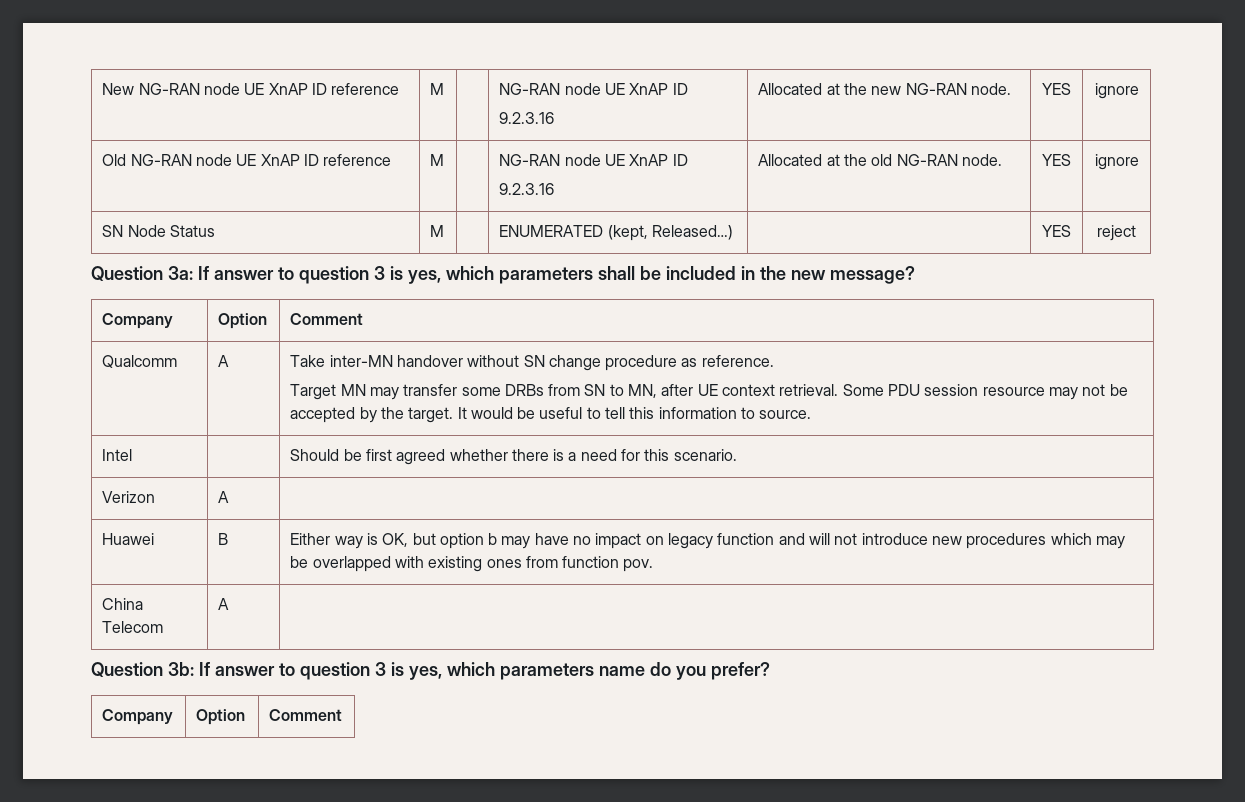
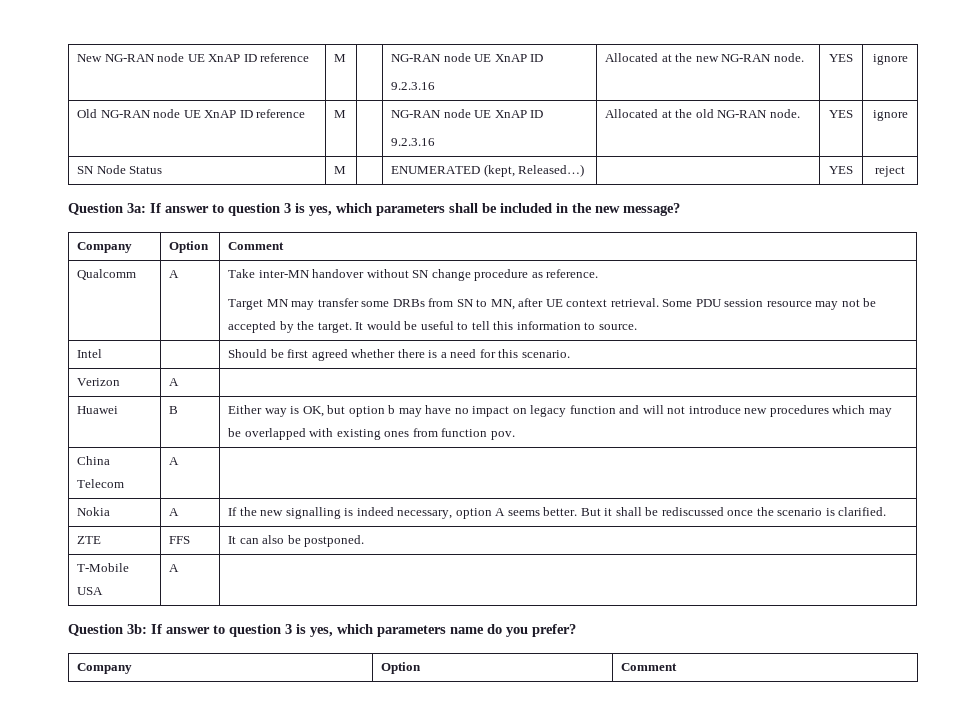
+ Nokia | A | If the new signalling is indeed necessary, option A seems better. But it shall be rediscussed once the scenario is clarified.
+ ZTE | FFS | It can also be postponed.
+ T-Mobile USA | A |

